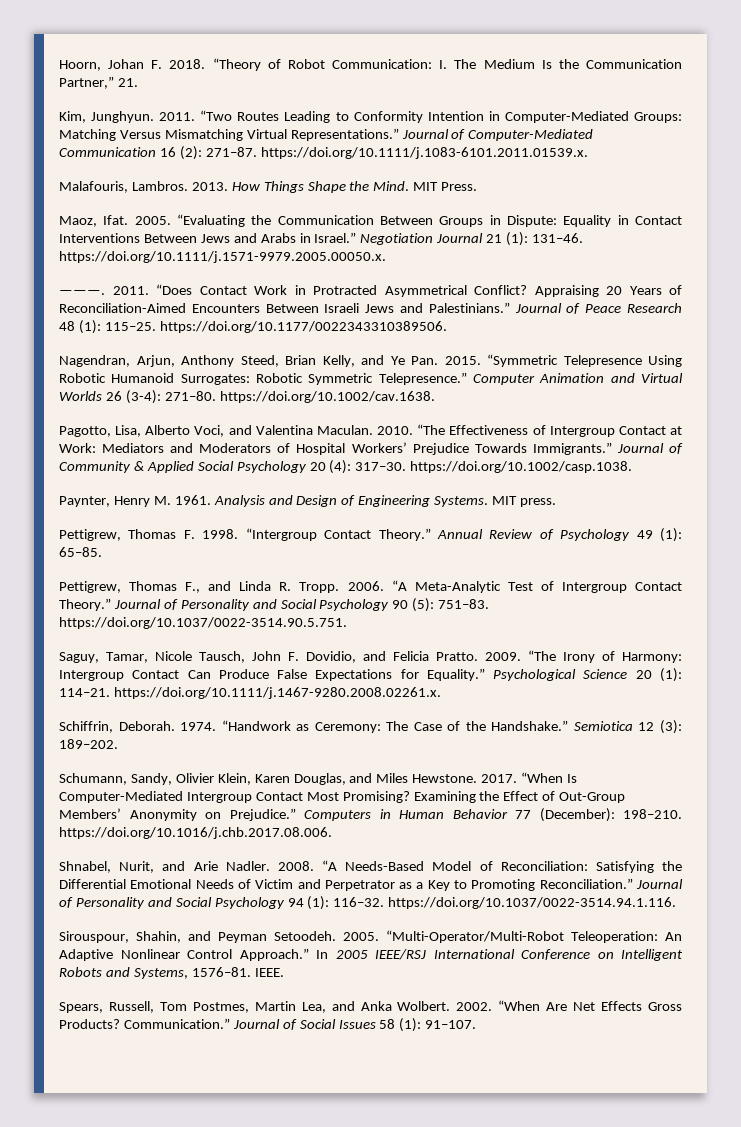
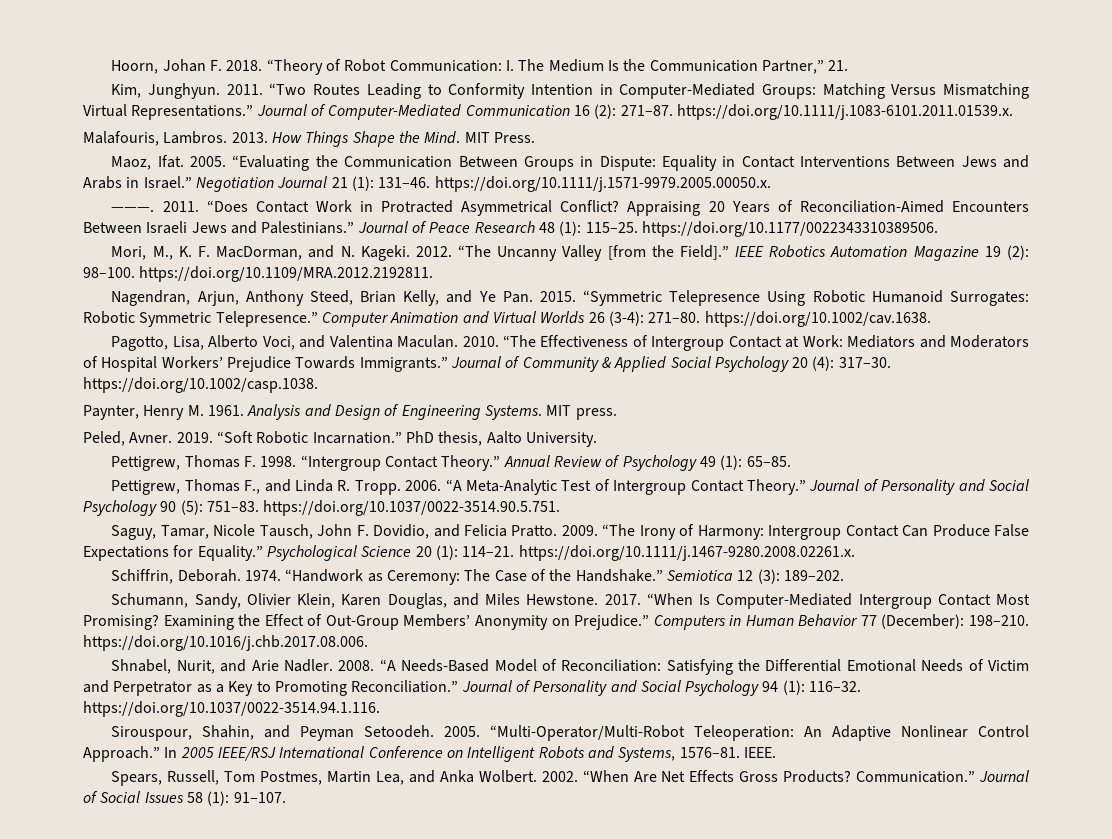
+ Mori, M., K. F. MacDorman, and N. Kageki. 2012. “The Uncanny Valley [from the Field].” IEEE Robotics Automation Magazine 19 (2): 98–100. https://doi.org/10.1109/MRA.2012.2192811.
+ Peled, Avner. 2019. “Soft Robotic Incarnation.” PhD thesis, Aalto University.

